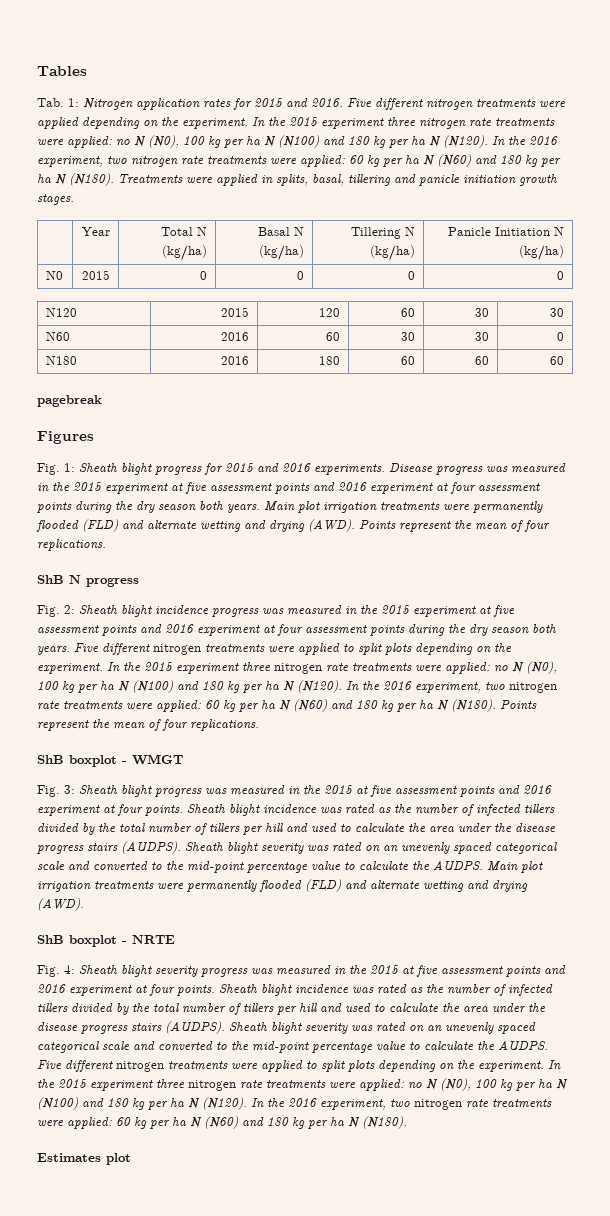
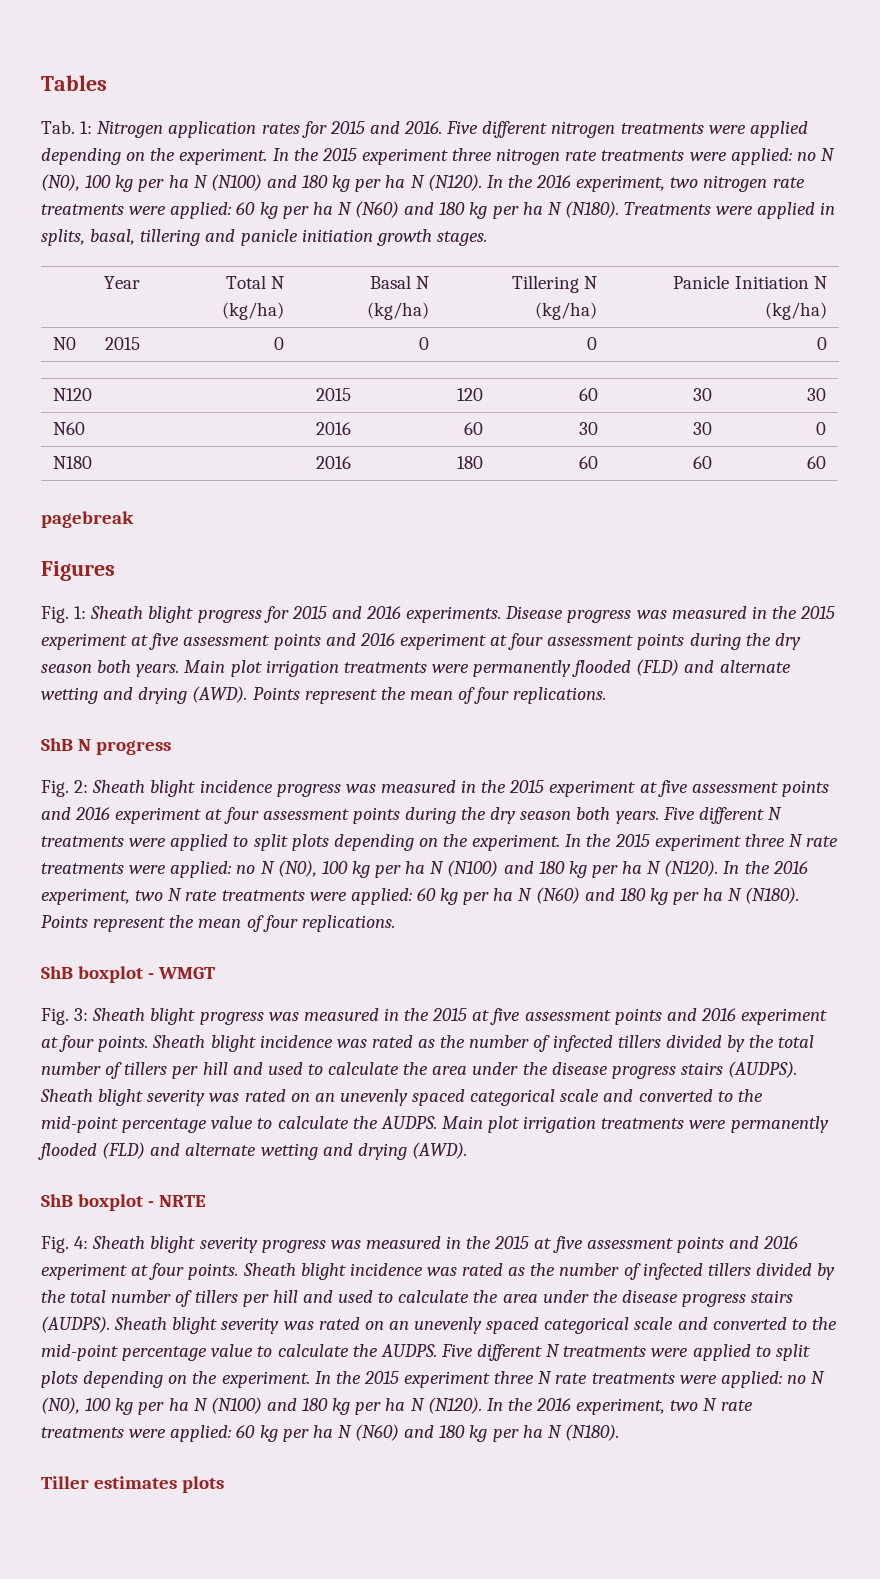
- Fig. 2: Sheath blight incidence progress was measured in the 2015 experiment at five assessment points and 2016 experiment at four assessment points during the dry season both years. Five different nitrogen treatments were applied to split plots depending on the experiment. In the 2015 experiment three nitrogen rate treatments were applied: no N (N0), 100 kg per ha N (N100) and 180 kg per ha N (N120). In the 2016 experiment, two nitrogen rate treatments were applied: 60 kg per ha N (N60) and 180 kg per ha N (N180).
+ Fig. 2: Sheath blight incidence progress was measured in the 2015 experiment at five assessment points and 2016 experiment at four assessment points during the dry season both years. Five different N treatments were applied to split plots depending on the experiment. In the 2015 experiment three N rate treatments were applied: no N (N0), 100 kg per ha N (N100) and 180 kg per ha N (N120). In the 2016 experiment, two N rate treatments were applied: 60 kg per ha N (N60) and 180 kg per ha N (N180).
- Sheath blight severity was rated on an unevenly spaced categorical scale and converted to the mid-point percentage value to calculate the AUDPS. Five different nitrogen treatments were applied to split plots depending on the experiment. In the 2015 experiment three nitrogen rate treatments were applied: no N (N0), 100 kg per ha N (N100) and 180 kg per ha N (N120). In the 2016 experiment, two nitrogen rate treatments were applied: 60 kg per ha N (N60) and 180 kg per ha N (N180).
+ Sheath blight severity was rated on an unevenly spaced categorical scale and converted to the mid-point percentage value to calculate the AUDPS. Five different N treatments were applied to split plots depending on the experiment. In the 2015 experiment three N rate treatments were applied: no N (N0), 100 kg per ha N (N100) and 180 kg per ha N (N120). In the 2016 experiment, two N rate treatments were applied: 60 kg per ha N (N60) and 180 kg per ha N (N180).
- Estimates plot
+ Tiller estimates plots

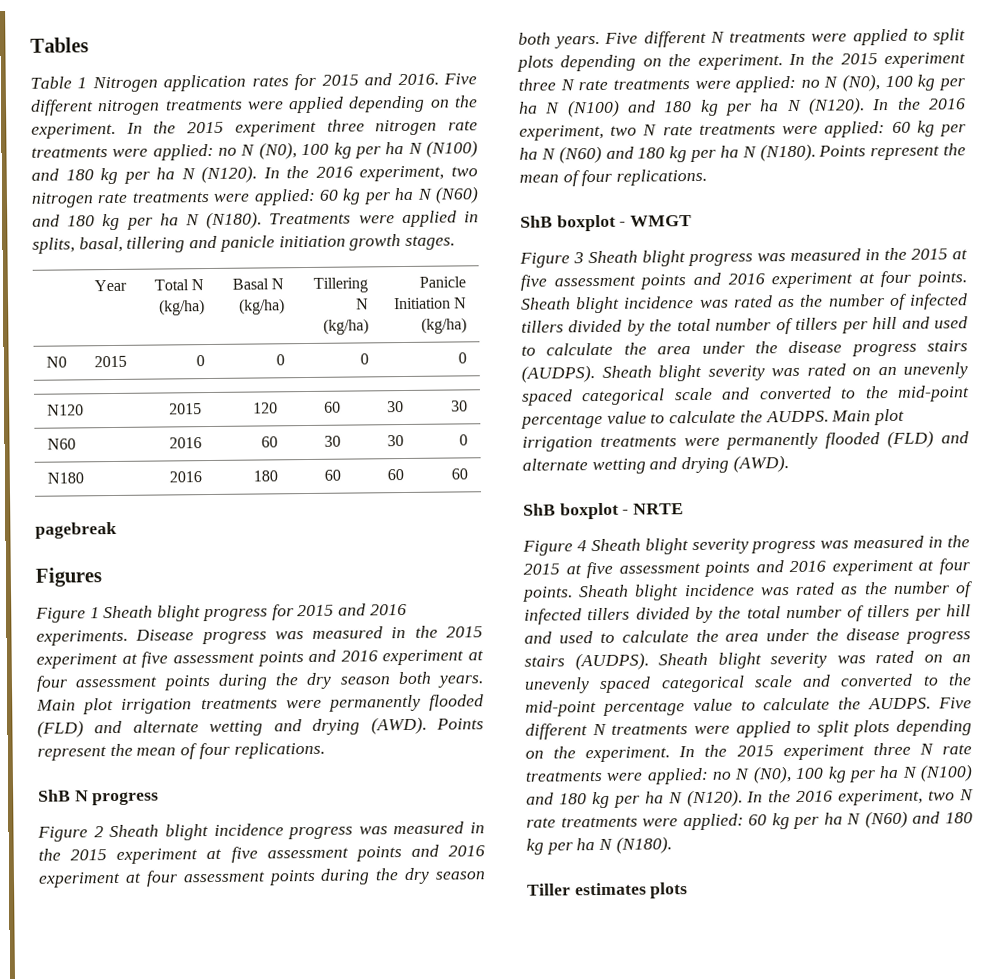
- Tab. 1: Nitrogen application rates for 2015 and 2016.
+ Table 1 Nitrogen application rates for 2015 and 2016.
- Fig. 1: Sheath blight progress for 2015 and 2016 experiments.
+ Figure 1 Sheath blight progress for 2015 and 2016 experiments.
- Fig. 2: Sheath blight incidence progress was measured in the 2015 experiment at five assessment points and 2016 experiment at four assessment points during the dry season both years.
+ Figure 2 Sheath blight incidence progress was measured in the 2015 experiment at five assessment points and 2016 experiment at four assessment points during the dry season both years.
- Fig. 3: Sheath blight progress was measured in the 2015 at five assessment points and 2016 experiment at four points.
+ Figure 3 Sheath blight progress was measured in the 2015 at five assessment points and 2016 experiment at four points.
- Fig. 4: Sheath blight severity progress was measured in the 2015 at five assessment points and 2016 experiment at four points.
+ Figure 4 Sheath blight severity progress was measured in the 2015 at five assessment points and 2016 experiment at four points.

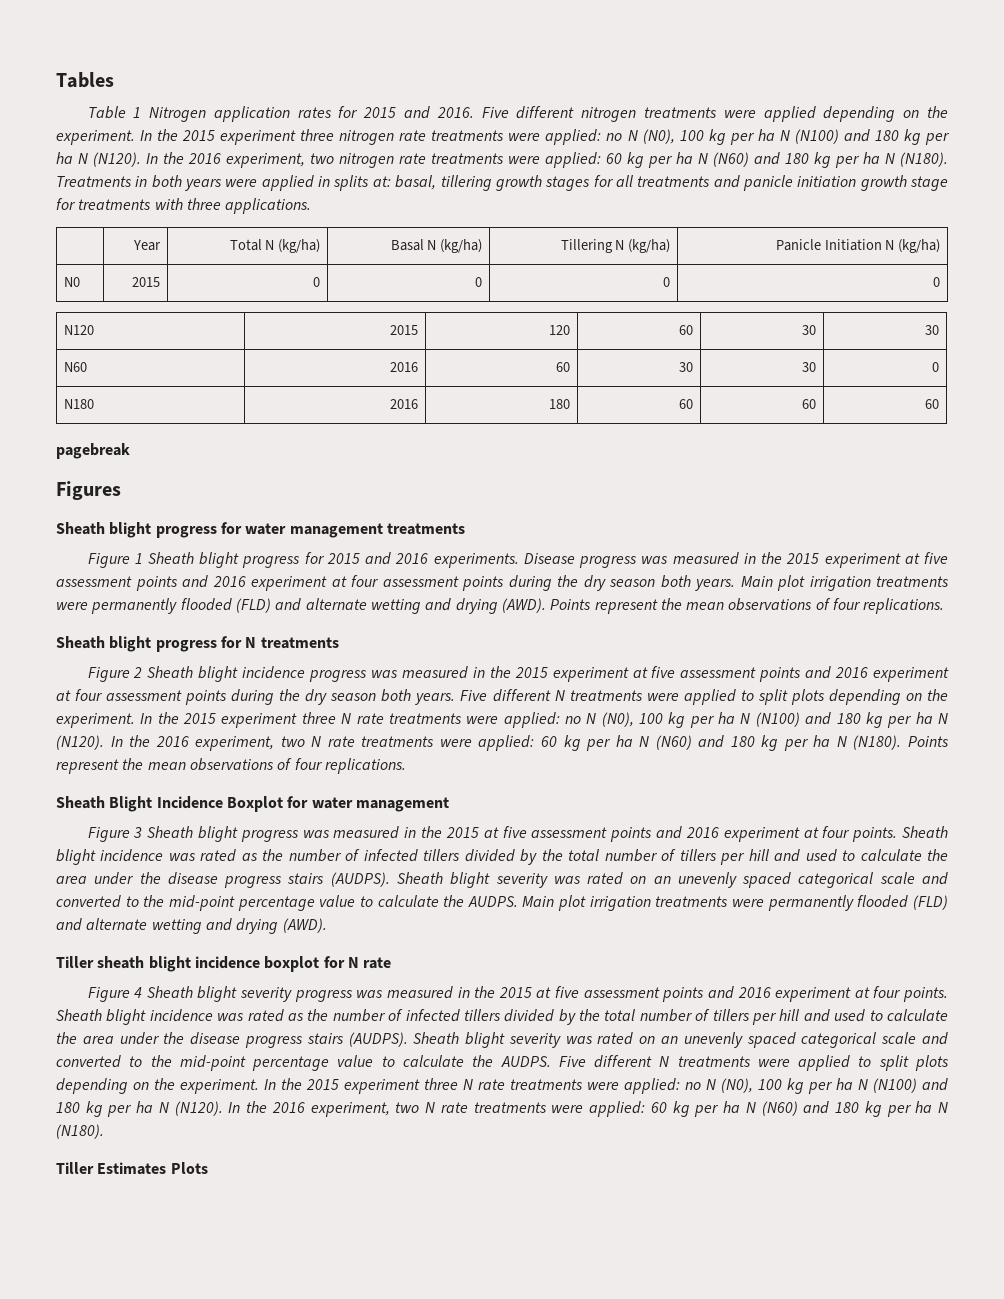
- Treatments were applied in splits, basal, tillering and panicle initiation growth stages.
+ Treatments in both years were applied in splits at: basal, tillering growth stages for all treatments and panicle initiation growth stage for treatments with three applications.
+ Sheath blight progress for water management treatments
- Main plot irrigation treatments were permanently flooded (FLD) and alternate wetting and drying (AWD). Points represent the mean of four replications.
- ShB N progress
+ Main plot irrigation treatments were permanently flooded (FLD) and alternate wetting and drying (AWD). Points represent the mean observations of four replications.
+ Sheath blight progress for N treatments
- In the 2016 experiment, two N rate treatments were applied: 60 kg per ha N (N60) and 180 kg per ha N (N180). Points represent the mean of four replications.
- ShB boxplot - WMGT
+ In the 2016 experiment, two N rate treatments were applied: 60 kg per ha N (N60) and 180 kg per ha N (N180). Points represent the mean observations of four replications.
+ Sheath Blight Incidence Boxplot for water management
- ShB boxplot - NRTE
+ Tiller sheath blight incidence boxplot for N rate
- Tiller estimates plots
+ Tiller Estimates Plots

